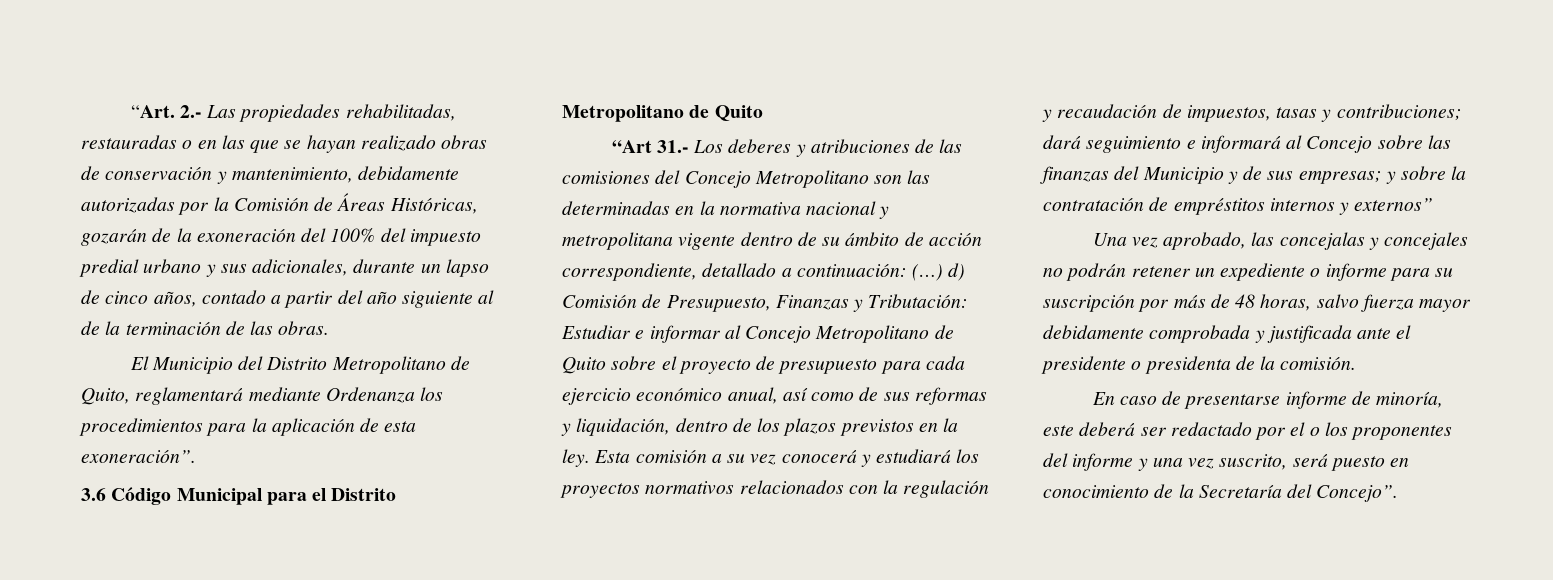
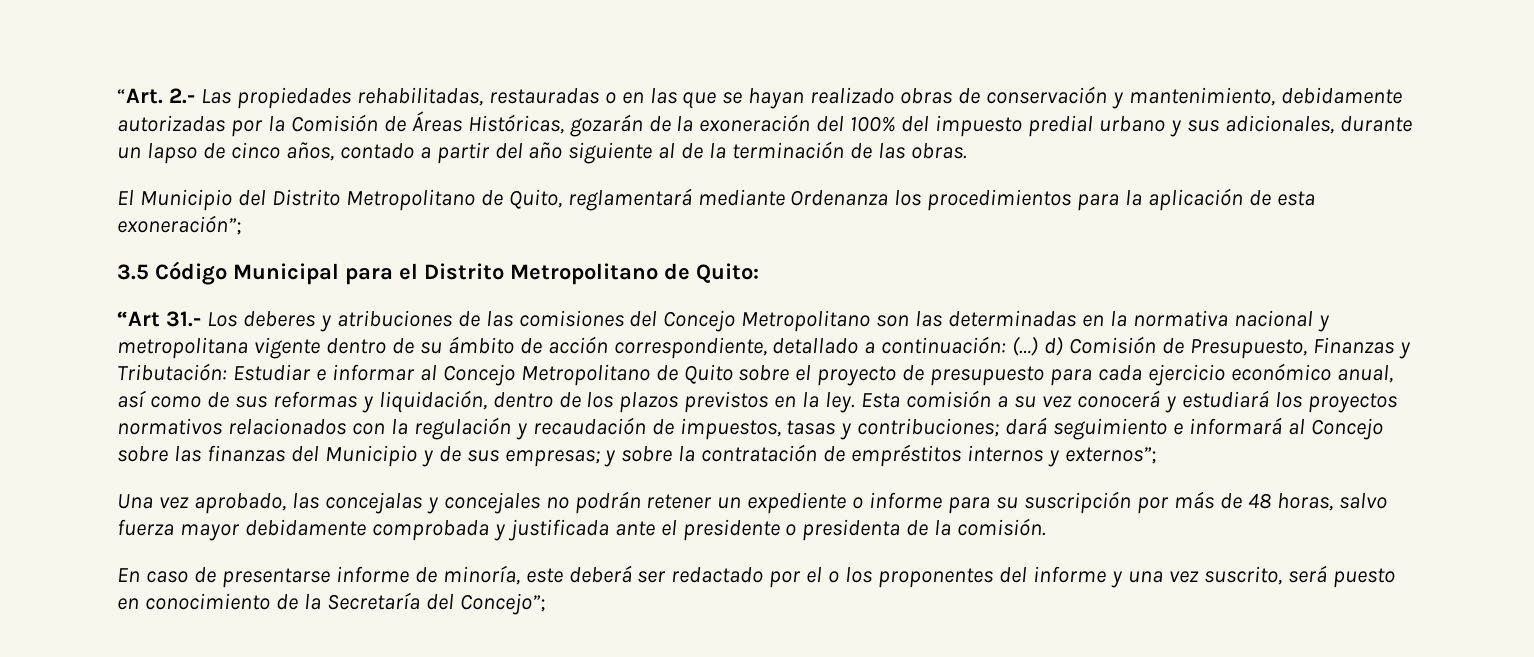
- El Municipio del Distrito Metropolitano de Quito, reglamentará mediante Ordenanza los procedimientos para la aplicación de esta exoneración”.
- 3.6 Código Municipal para el Distrito Metropolitano de Quito
+ El Municipio del Distrito Metropolitano de Quito, reglamentará mediante Ordenanza los procedimientos para la aplicación de esta exoneración”;
+ 3.5 Código Municipal para el Distrito Metropolitano de Quito:
- Esta comisión a su vez conocerá y estudiará los proyectos normativos relacionados con la regulación y recaudación de impuestos, tasas y contribuciones; dará seguimiento e informará al Concejo sobre las finanzas del Municipio y de sus empresas; y sobre la contratación de empréstitos internos y externos”
+ Esta comisión a su vez conocerá y estudiará los proyectos normativos relacionados con la regulación y recaudación de impuestos, tasas y contribuciones; dará seguimiento e informará al Concejo sobre las finanzas del Municipio y de sus empresas; y sobre la contratación de empréstitos internos y externos”;
- En caso de presentarse informe de minoría, este deberá ser redactado por el o los proponentes del informe y una vez suscrito, será puesto en conocimiento de la Secretaría del Concejo”.
+ En caso de presentarse informe de minoría, este deberá ser redactado por el o los proponentes del informe y una vez suscrito, será puesto en conocimiento de la Secretaría del Concejo”;

